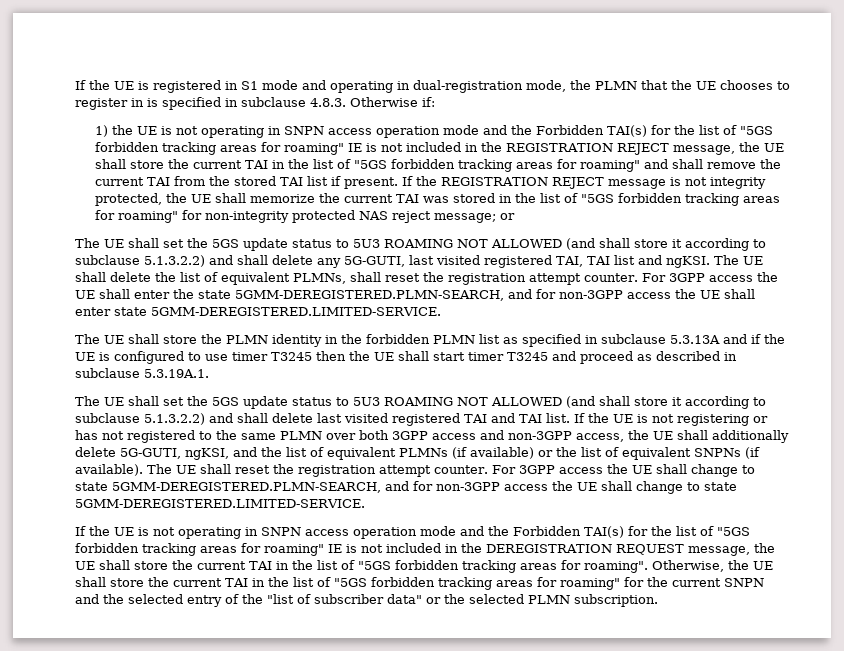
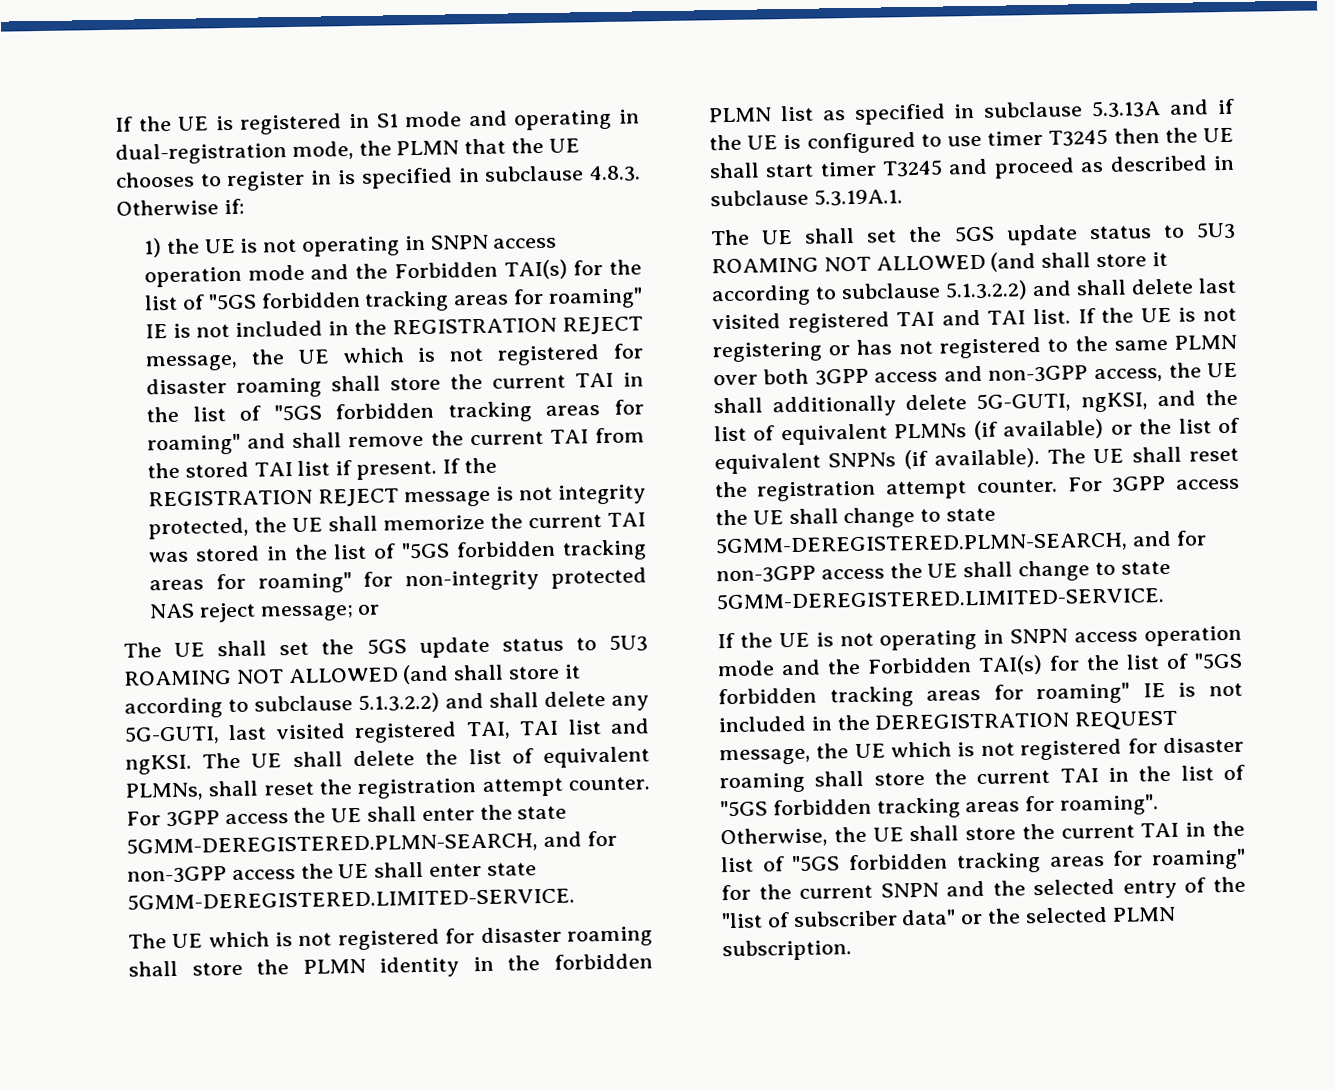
- 1) the UE is not operating in SNPN access operation mode and the Forbidden TAI(s) for the list of "5GS forbidden tracking areas for roaming" IE is not included in the REGISTRATION REJECT message, the UE shall store the current TAI in the list of "5GS forbidden tracking areas for roaming" and shall remove the current TAI from the stored TAI list if present.
+ 1) the UE is not operating in SNPN access operation mode and the Forbidden TAI(s) for the list of "5GS forbidden tracking areas for roaming" IE is not included in the REGISTRATION REJECT message, the UE which is not registered for disaster roaming shall store the current TAI in the list of "5GS forbidden tracking areas for roaming" and shall remove the current TAI from the stored TAI list if present.
- The UE shall store the PLMN identity in the forbidden PLMN list as specified in subclause 5.3.13A and if the UE is configured to use timer T3245 then the UE shall start timer T3245 and proceed as described in subclause 5.3.19A.1.
+ The UE which is not registered for disaster roaming shall store the PLMN identity in the forbidden PLMN list as specified in subclause 5.3.13A and if the UE is configured to use timer T3245 then the UE shall start timer T3245 and proceed as described in subclause 5.3.19A.1.
- If the UE is not operating in SNPN access operation mode and the Forbidden TAI(s) for the list of "5GS forbidden tracking areas for roaming" IE is not included in the DEREGISTRATION REQUEST message, the UE shall store the current TAI in the list of "5GS forbidden tracking areas for roaming".
+ If the UE is not operating in SNPN access operation mode and the Forbidden TAI(s) for the list of "5GS forbidden tracking areas for roaming" IE is not included in the DEREGISTRATION REQUEST message, the UE which is not registered for disaster roaming shall store the current TAI in the list of "5GS forbidden tracking areas for roaming".

